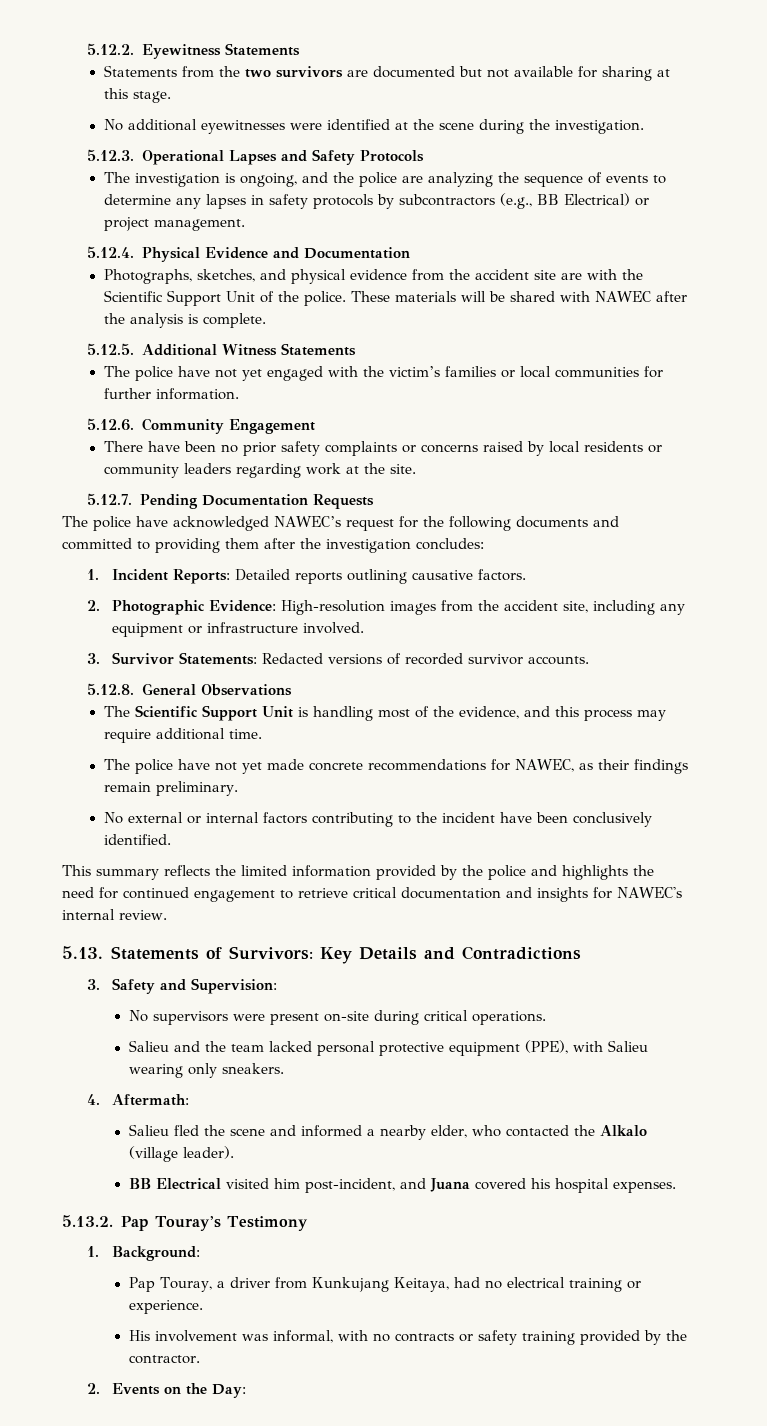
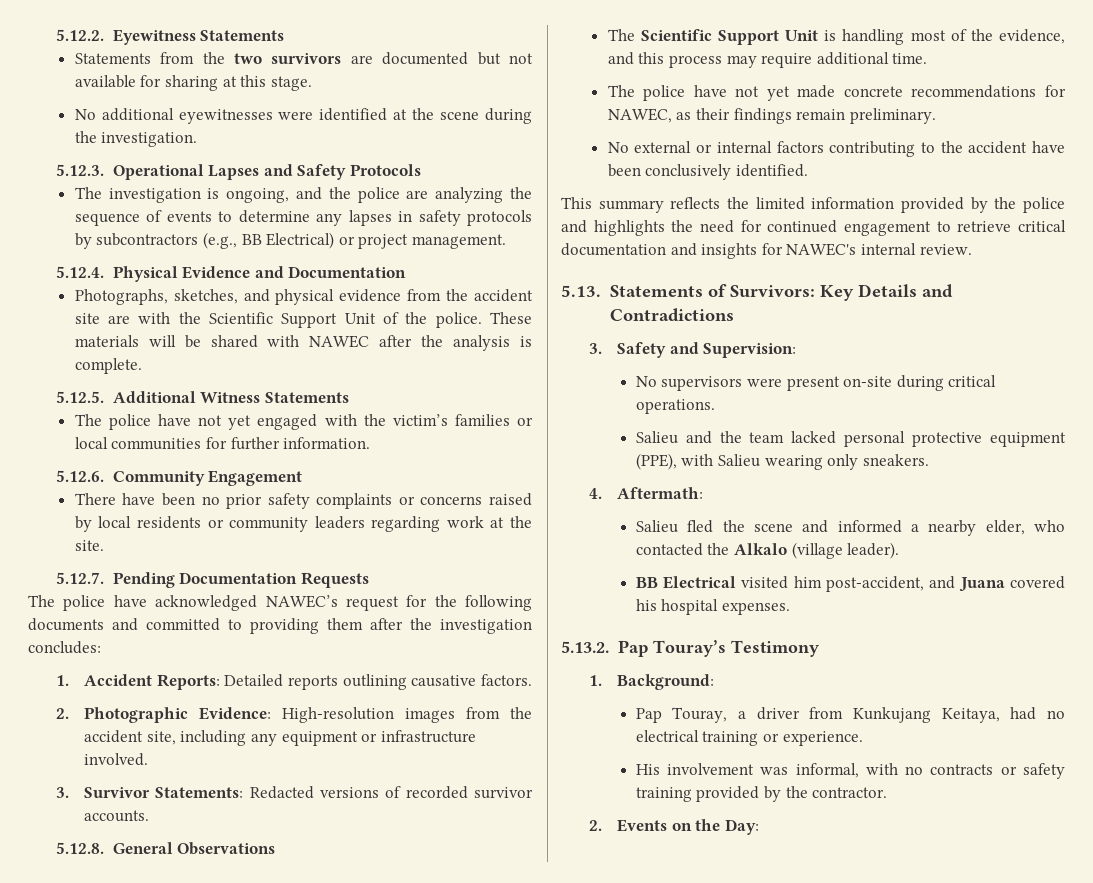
- 1. Incident Reports: Detailed reports outlining causative factors.
+ 1. Accident Reports: Detailed reports outlining causative factors.
- No external or internal factors contributing to the incident have been conclusively identified.
+ No external or internal factors contributing to the accident have been conclusively identified.
- BB Electrical visited him post-incident, and Juana covered his hospital expenses.
+ BB Electrical visited him post-accident, and Juana covered his hospital expenses.

